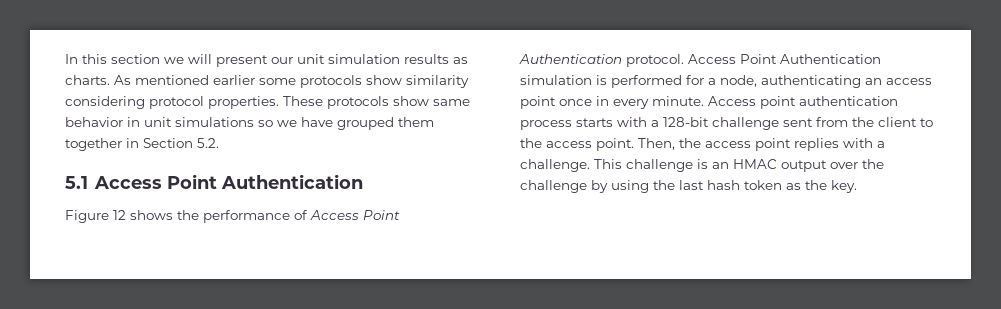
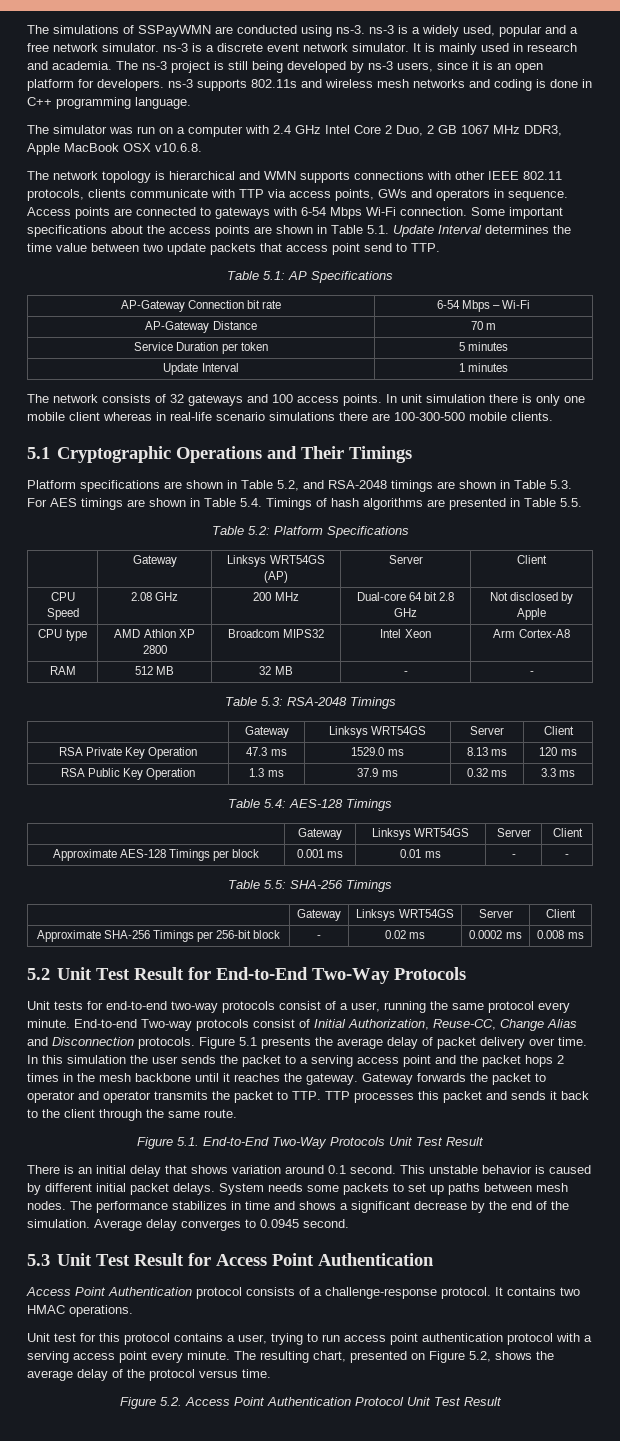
- In this section we will present our unit simulation results as charts. As mentioned earlier some protocols show similarity considering protocol properties. These protocols show same behavior in unit simulations so we have grouped them together in Section 5.2.
- 5.1 Access Point Authentication
- Figure 12 shows the performance of Access Point Authentication protocol. Access Point Authentication simulation is performed for a node, authenticating an access point once in every minute. Access point authentication process starts with a 128-bit challenge sent from the client to the access point. Then, the access point replies with a challenge. This challenge is an HMAC output over the challenge by using the last hash token as the key.
+ The simulations of SSPayWMN are conducted using ns-3. ns-3 is a widely used, popular and a free network simulator. ns-3 is a discrete event network simulator. It is mainly used in research and academia. The ns-3 project is still being developed by ns-3 users, since it is an open platform for developers. ns-3 supports 802.11s and wireless mesh networks and coding is done in C++ programming language.
+ The simulator was run on a computer with 2.4 GHz Intel Core 2 Duo, 2 GB 1067 MHz DDR3, Apple MacBook OSX v10.6.8.
+ The network topology is hierarchical and WMN supports connections with other IEEE 802.11 protocols, clients communicate with TTP via access points, GWs and operators in sequence. Access points are connected to gateways with 6-54 Mbps Wi-Fi connection. Some important specifications about the access points are shown in Table 5.1. Update Interval determines the time value between two update packets that access point send to TTP.
+ Table 5.1: AP Specifications
+ AP-Gateway Connection bit rate | 6-54 Mbps – Wi-Fi
+ AP-Gateway Distance | 70 m
+ Service Duration per token | 5 minutes
+ Update Interval | 1 minutes
+ The network consists of 32 gateways and 100 access points. In unit simulation there is only one mobile client whereas in real-life scenario simulations there are 100-300-500 mobile clients.
+ 5.1 Cryptographic Operations and Their Timings
+ Platform specifications are shown in Table 5.2, and RSA-2048 timings are shown in Table 5.3. For AES timings are shown in Table 5.4. Timings of hash algorithms are presented in Table 5.5.
+ Table 5.2: Platform Specifications
+ | Gateway | Linksys WRT54GS (AP) | Server | Client
+ CPU Speed | 2.08 GHz | 200 MHz | Dual-core 64 bit 2.8 GHz | Not disclosed by Apple
+ CPU type | AMD Athlon XP 2800 | Broadcom MIPS32 | Intel Xeon | Arm Cortex-A8
+ RAM | 512 MB | 32 MB | - | -
+ Table 5.3: RSA-2048 Timings
+ | Gateway | Linksys WRT54GS | Server | Client
+ RSA Private Key Operation | 47.3 ms | 1529.0 ms | 8.13 ms | 120 ms
+ RSA Public Key Operation | 1.3 ms | 37.9 ms | 0.32 ms | 3.3 ms
+ Table 5.4: AES-128 Timings
+ | Gateway | Linksys WRT54GS | Server | Client
+ Approximate AES-128 Timings per block | 0.001 ms | 0.01 ms | - | -
+ Table 5.5: SHA-256 Timings
+ | Gateway | Linksys WRT54GS | Server | Client
+ Approximate SHA-256 Timings per 256-bit block | - | 0.02 ms | 0.0002 ms | 0.008 ms
+ 5.2 Unit Test Result for End-to-End Two-Way Protocols
+ Unit tests for end-to-end two-way protocols consist of a user, running the same protocol every minute. End-to-end Two-way protocols consist of Initial Authorization, Reuse-CC, Change Alias and Disconnection protocols. Figure 5.1 presents the average delay of packet delivery over time. In this simulation the user sends the packet to a serving access point and the packet hops 2 times in the mesh backbone until it reaches the gateway. Gateway forwards the packet to operator and operator transmits the packet to TTP. TTP processes this packet and sends it back to the client through the same route.
+ Figure 5.1. End-to-End Two-Way Protocols Unit Test Result
+ There is an initial delay that shows variation around 0.1 second. This unstable behavior is caused by different initial packet delays. System needs some packets to set up paths between mesh nodes. The performance stabilizes in time and shows a significant decrease by the end of the simulation. Average delay converges to 0.0945 second.
+ 5.3 Unit Test Result for Access Point Authentication
+ Access Point Authentication protocol consists of a challenge-response protocol. It contains two HMAC operations.
+ Unit test for this protocol contains a user, trying to run access point authentication protocol with a serving access point every minute. The resulting chart, presented on Figure 5.2, shows the average delay of the protocol versus time.
+ Figure 5.2. Access Point Authentication Protocol Unit Test Result

